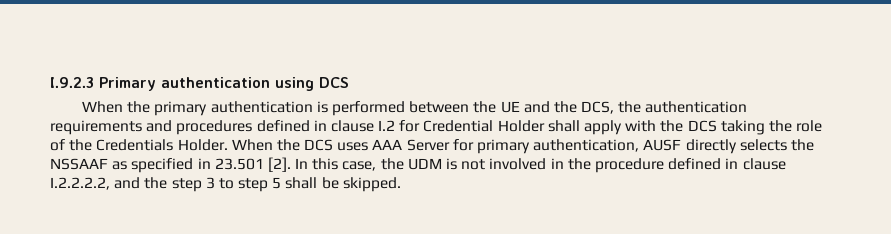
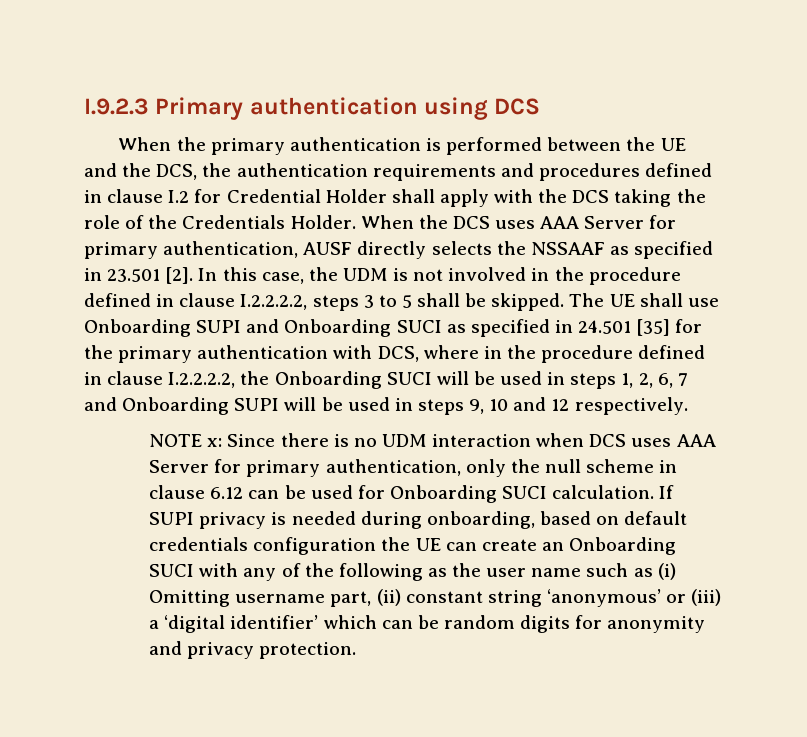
- In this case, the UDM is not involved in the procedure defined in clause I.2.2.2.2, and the step 3 to step 5 shall be skipped.
+ In this case, the UDM is not involved in the procedure defined in clause I.2.2.2.2, steps 3 to 5 shall be skipped.
+ The UE shall use Onboarding SUPI and Onboarding SUCI as specified in 24.501 [35] for the primary authentication with DCS, where in the procedure defined in clause I.2.2.2.2, the Onboarding SUCI will be used in steps 1, 2, 6, 7 and Onboarding SUPI will be used in steps 9, 10 and 12 respectively.
+ NOTE x: Since there is no UDM interaction when DCS uses AAA Server for primary authentication, only the null scheme in clause 6.12 can be used for Onboarding SUCI calculation. If SUPI privacy is needed during onboarding, based on default credentials configuration the UE can create an Onboarding SUCI with any of the following as the user name such as (i) Omitting username part, (ii) constant string ‘anonymous’ or (iii) a ‘digital identifier’ which can be random digits for anonymity and privacy protection.

